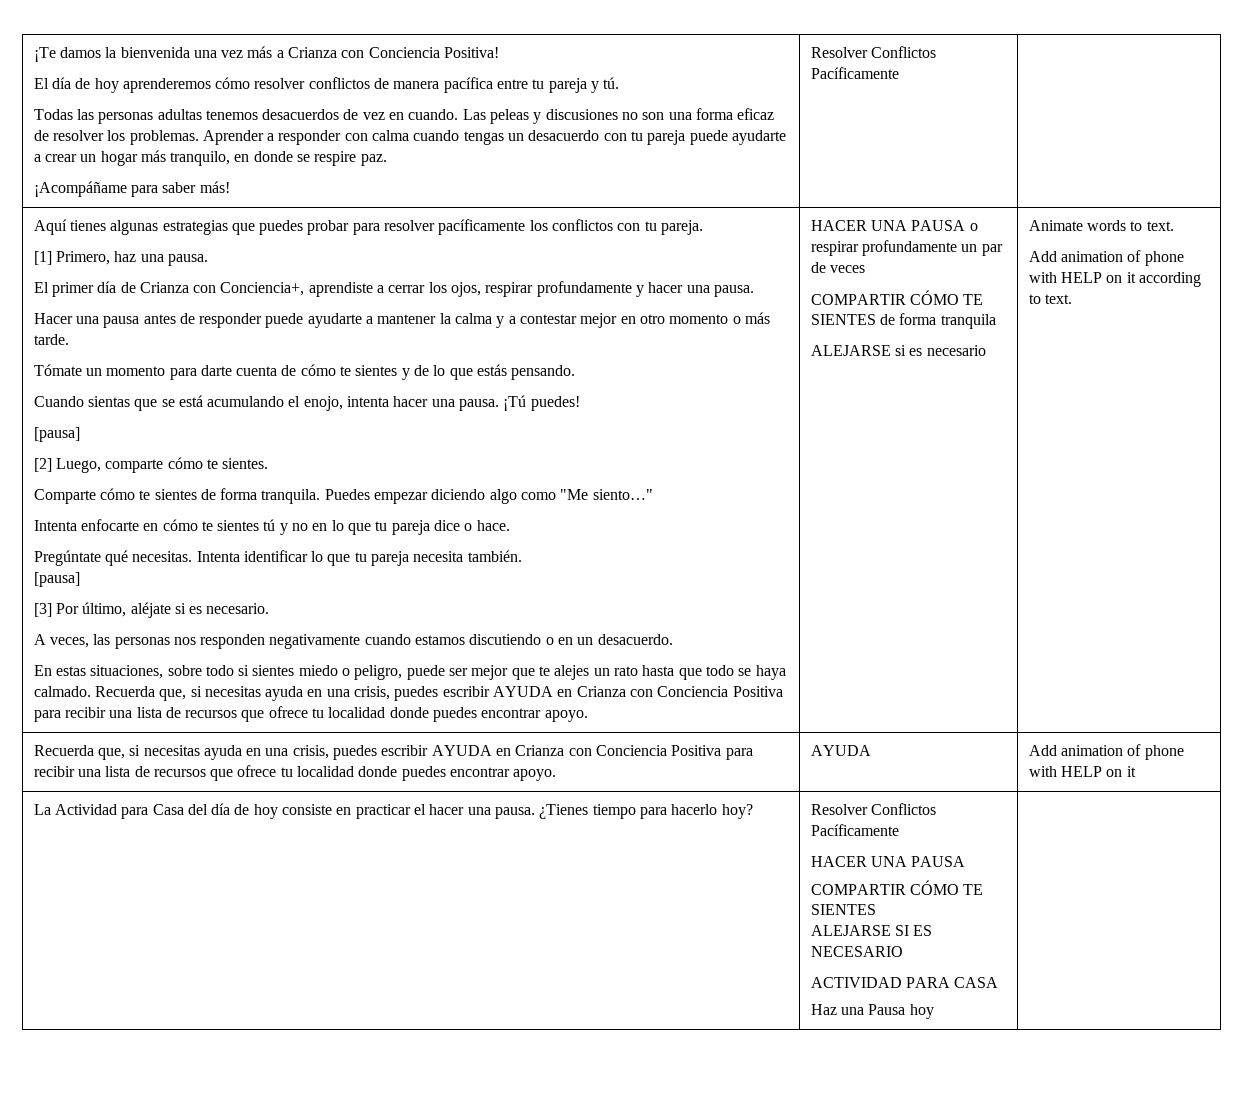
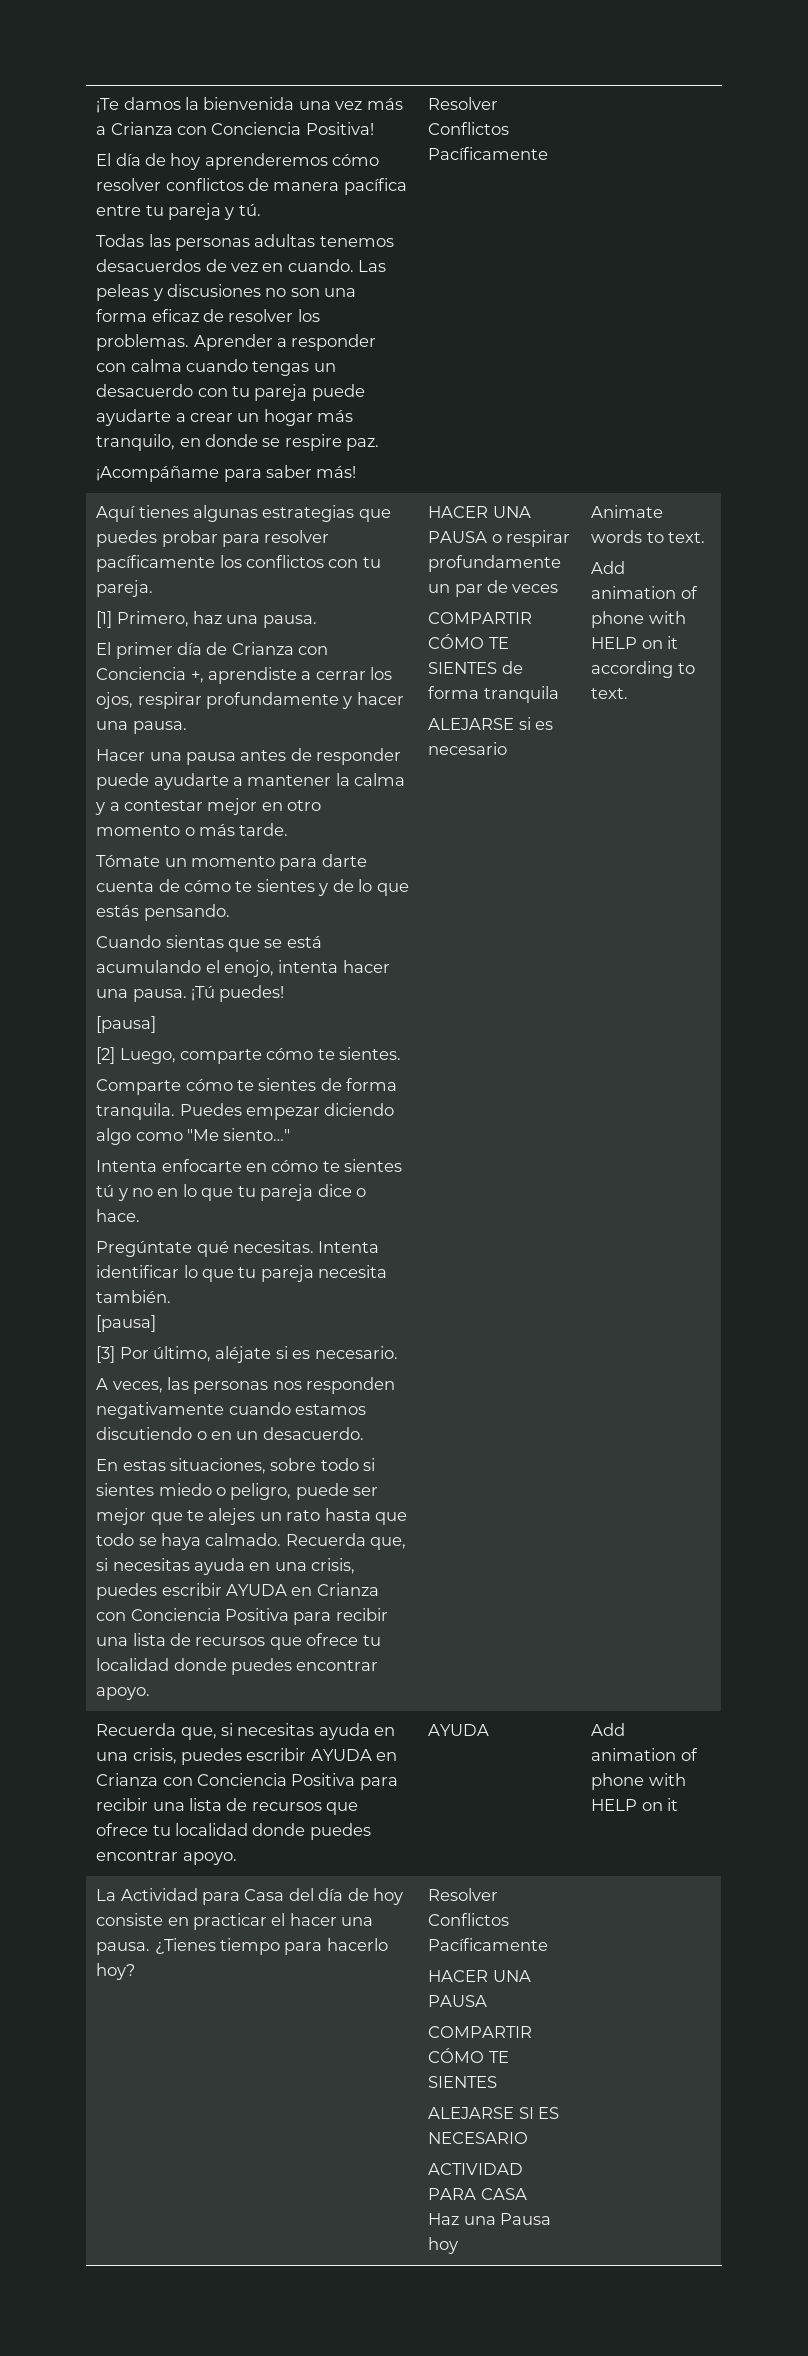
- El primer día de Crianza con Conciencia+, aprendiste a cerrar los ojos, respirar profundamente y hacer una pausa.
+ El primer día de Crianza con Conciencia +, aprendiste a cerrar los ojos, respirar profundamente y hacer una pausa.

